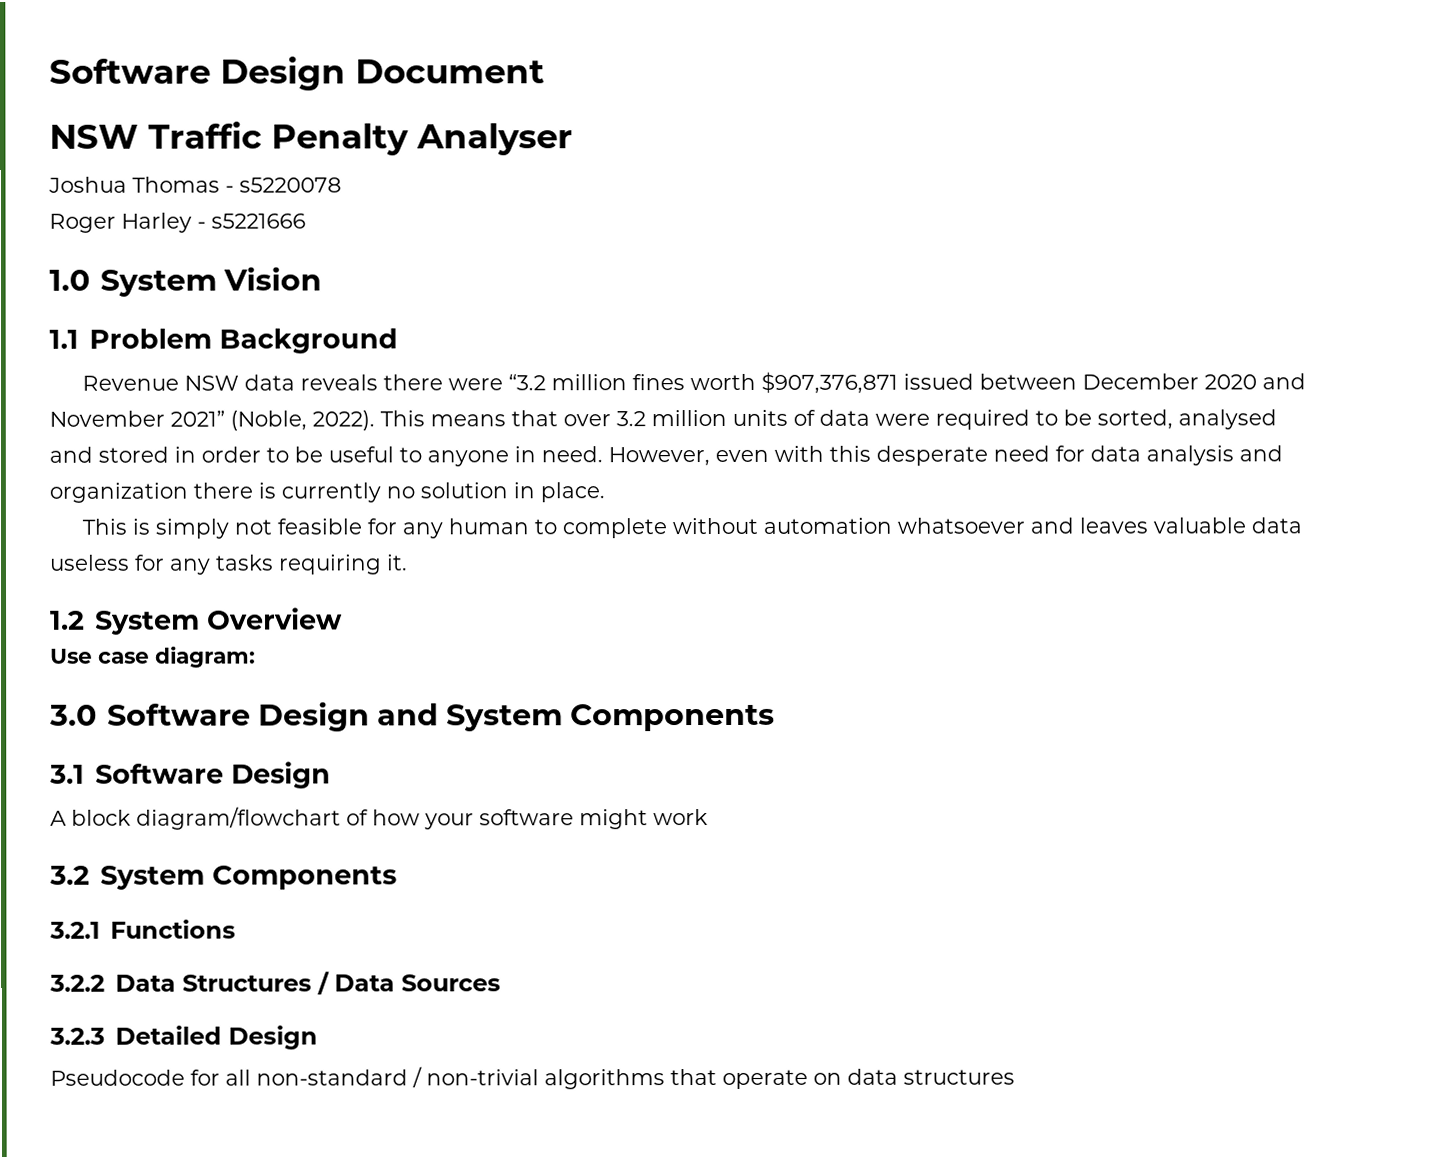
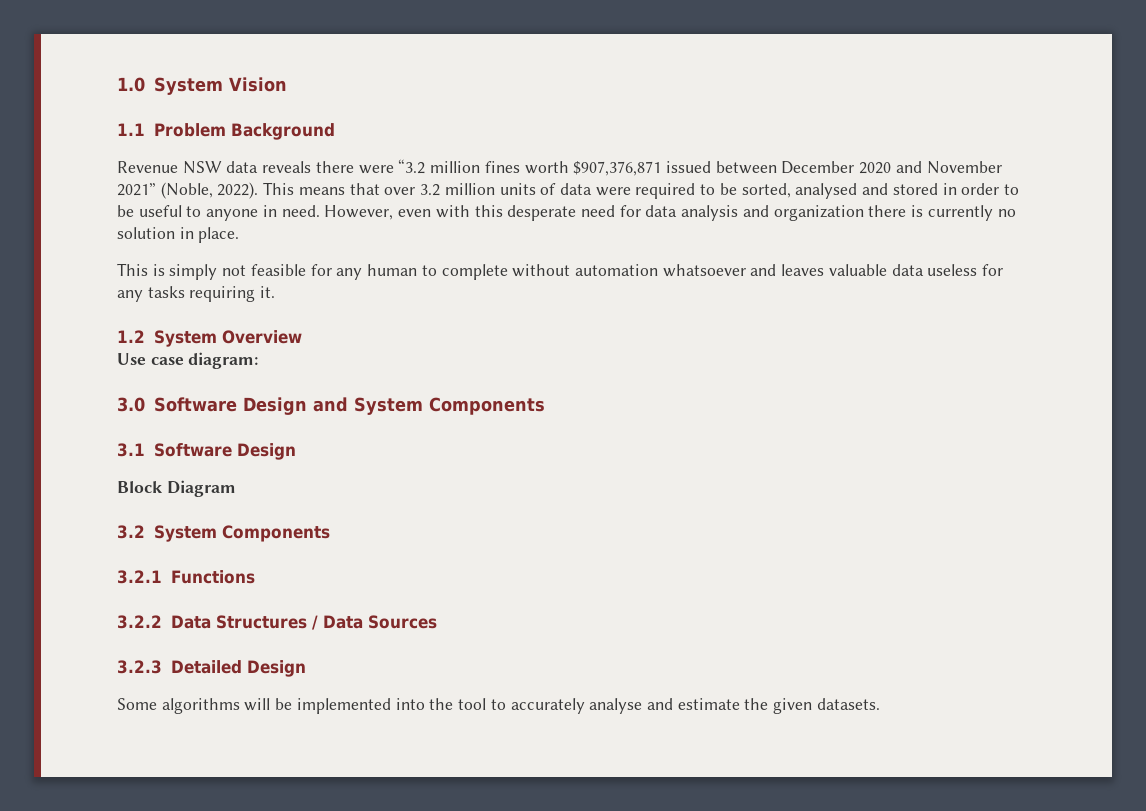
- Software Design Document
- NSW Traffic Penalty Analyser
- Joshua Thomas - s5220078
- Roger Harley - s5221666
- A block diagram/flowchart of how your software might work
+ Block Diagram
- Pseudocode for all non-standard / non-trivial algorithms that operate on data structures
+ Some algorithms will be implemented into the tool to accurately analyse and estimate the given datasets.

